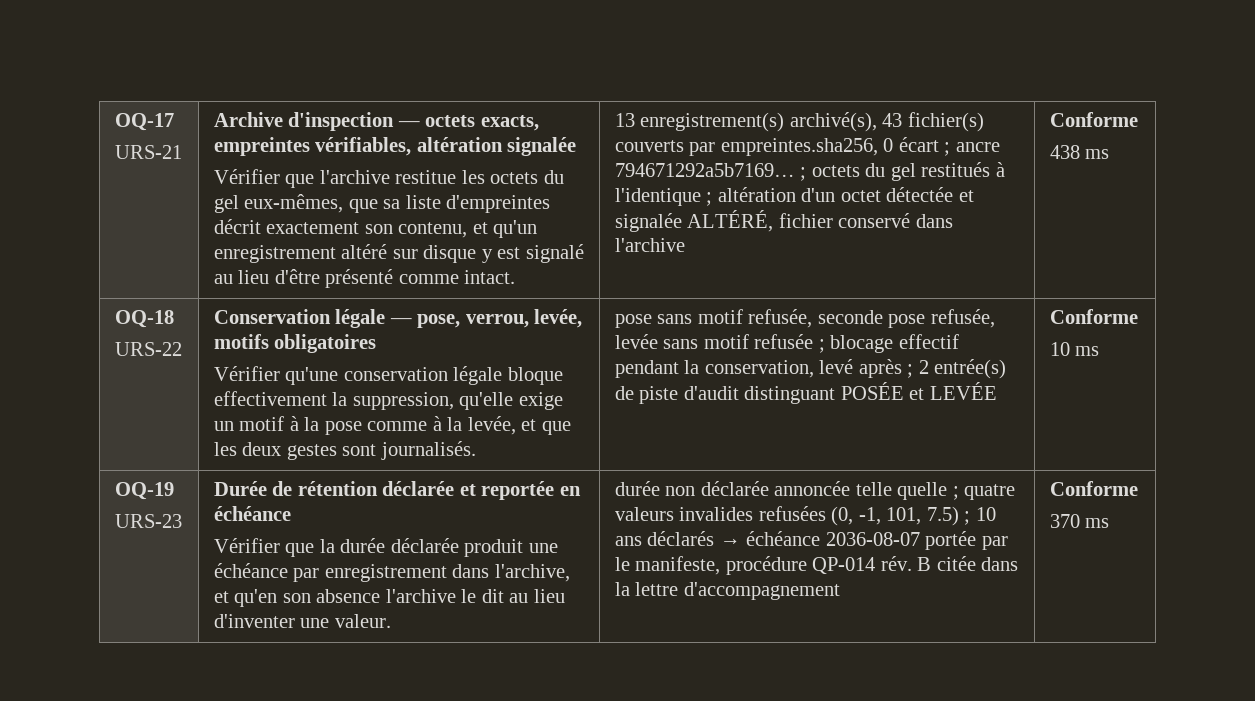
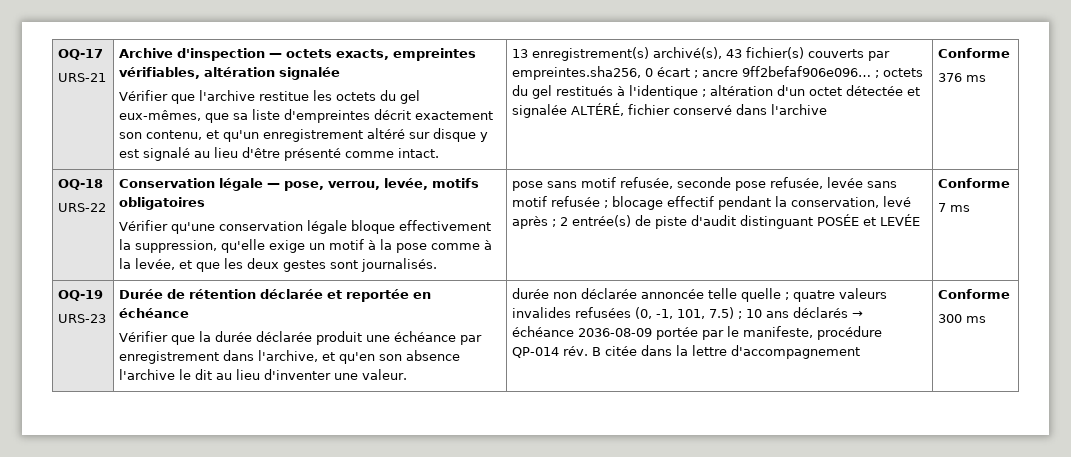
- 13 enregistrement(s) archivé(s), 43 fichier(s) couverts par empreintes.sha256, 0 écart ; ancre 794671292a5b7169… ; octets du gel restitués à l'identique ; altération d'un octet détectée et signalée ALTÉRÉ, fichier conservé dans l'archive
+ 13 enregistrement(s) archivé(s), 43 fichier(s) couverts par empreintes.sha256, 0 écart ; ancre 9ff2befaf906e096… ; octets du gel restitués à l'identique ; altération d'un octet détectée et signalée ALTÉRÉ, fichier conservé dans l'archive
- 438 ms
+ 376 ms
- 10 ms
+ 7 ms
- durée non déclarée annoncée telle quelle ; quatre valeurs invalides refusées (0, -1, 101, 7.5) ; 10 ans déclarés → échéance 2036-08-07 portée par le manifeste, procédure QP-014 rév.
+ durée non déclarée annoncée telle quelle ; quatre valeurs invalides refusées (0, -1, 101, 7.5) ; 10 ans déclarés → échéance 2036-08-09 portée par le manifeste, procédure QP-014 rév.
- 370 ms
+ 300 ms

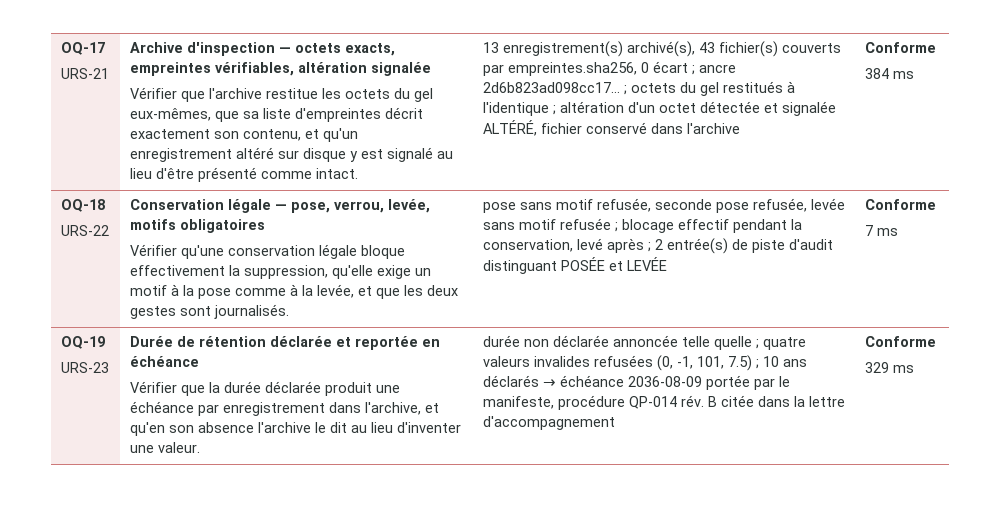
- 13 enregistrement(s) archivé(s), 43 fichier(s) couverts par empreintes.sha256, 0 écart ; ancre 9ff2befaf906e096… ; octets du gel restitués à l'identique ; altération d'un octet détectée et signalée ALTÉRÉ, fichier conservé dans l'archive
+ 13 enregistrement(s) archivé(s), 43 fichier(s) couverts par empreintes.sha256, 0 écart ; ancre 2d6b823ad098cc17… ; octets du gel restitués à l'identique ; altération d'un octet détectée et signalée ALTÉRÉ, fichier conservé dans l'archive
- 376 ms
+ 384 ms
- 300 ms
+ 329 ms

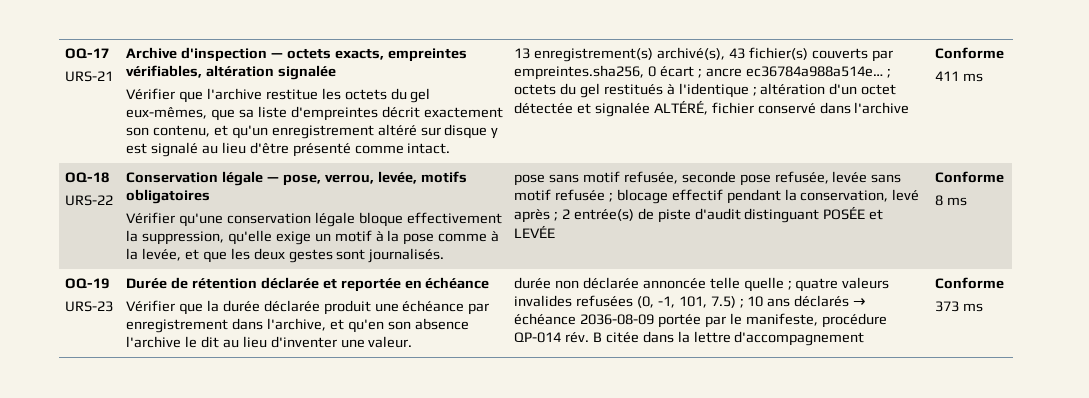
- 13 enregistrement(s) archivé(s), 43 fichier(s) couverts par empreintes.sha256, 0 écart ; ancre 2d6b823ad098cc17… ; octets du gel restitués à l'identique ; altération d'un octet détectée et signalée ALTÉRÉ, fichier conservé dans l'archive
+ 13 enregistrement(s) archivé(s), 43 fichier(s) couverts par empreintes.sha256, 0 écart ; ancre ec36784a988a514e… ; octets du gel restitués à l'identique ; altération d'un octet détectée et signalée ALTÉRÉ, fichier conservé dans l'archive
- 384 ms
+ 411 ms
- 7 ms
+ 8 ms
- 329 ms
+ 373 ms

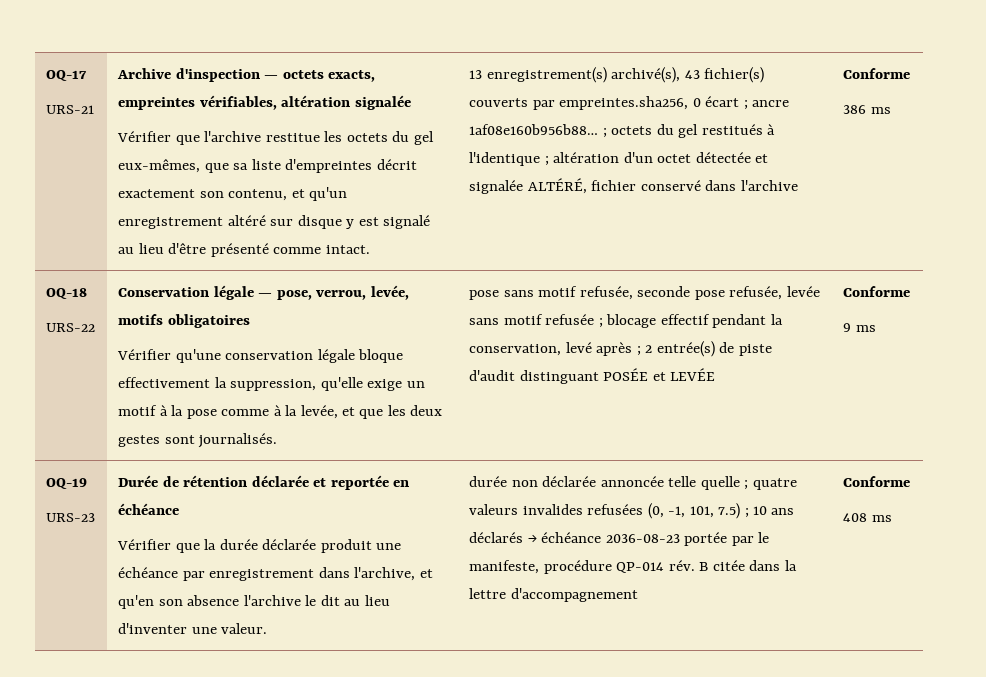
- 13 enregistrement(s) archivé(s), 43 fichier(s) couverts par empreintes.sha256, 0 écart ; ancre ec36784a988a514e… ; octets du gel restitués à l'identique ; altération d'un octet détectée et signalée ALTÉRÉ, fichier conservé dans l'archive
+ 13 enregistrement(s) archivé(s), 43 fichier(s) couverts par empreintes.sha256, 0 écart ; ancre 1af08e160b956b88… ; octets du gel restitués à l'identique ; altération d'un octet détectée et signalée ALTÉRÉ, fichier conservé dans l'archive
- 411 ms
+ 386 ms
- 8 ms
+ 9 ms
- durée non déclarée annoncée telle quelle ; quatre valeurs invalides refusées (0, -1, 101, 7.5) ; 10 ans déclarés → échéance 2036-08-09 portée par le manifeste, procédure QP-014 rév.
+ durée non déclarée annoncée telle quelle ; quatre valeurs invalides refusées (0, -1, 101, 7.5) ; 10 ans déclarés → échéance 2036-08-23 portée par le manifeste, procédure QP-014 rév.
- 373 ms
+ 408 ms

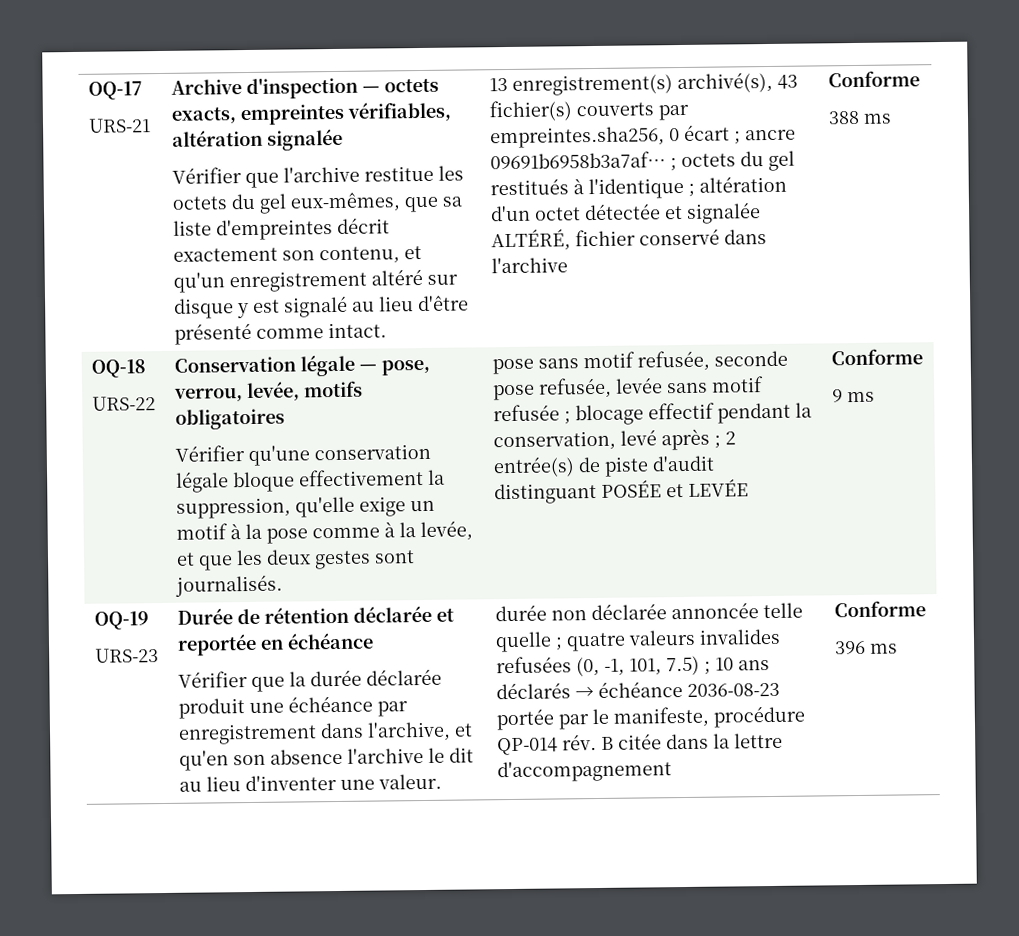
- 13 enregistrement(s) archivé(s), 43 fichier(s) couverts par empreintes.sha256, 0 écart ; ancre 1af08e160b956b88… ; octets du gel restitués à l'identique ; altération d'un octet détectée et signalée ALTÉRÉ, fichier conservé dans l'archive
+ 13 enregistrement(s) archivé(s), 43 fichier(s) couverts par empreintes.sha256, 0 écart ; ancre 09691b6958b3a7af… ; octets du gel restitués à l'identique ; altération d'un octet détectée et signalée ALTÉRÉ, fichier conservé dans l'archive
- 386 ms
+ 388 ms
- 408 ms
+ 396 ms

